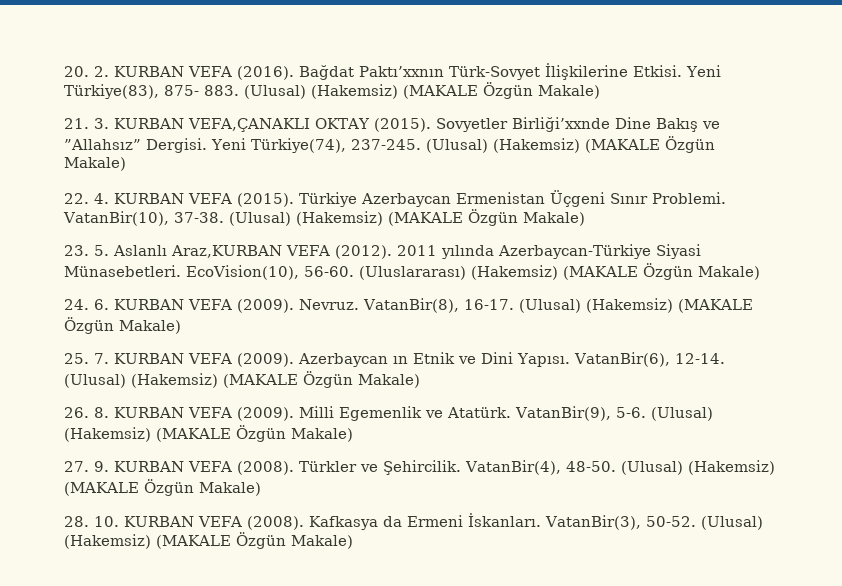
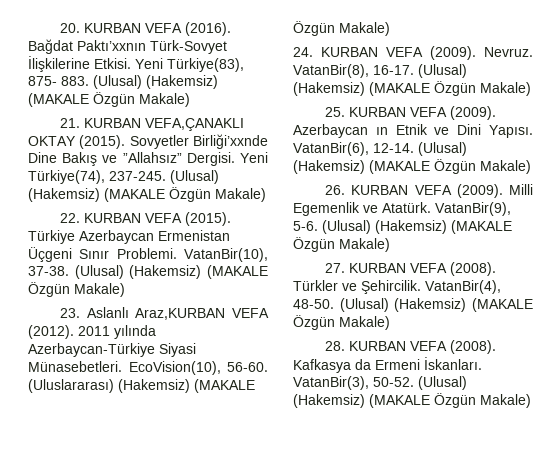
- 20. 2. KURBAN VEFA (2016).
+ 20. KURBAN VEFA (2016).
- 21. 3. KURBAN VEFA,ÇANAKLI OKTAY (2015).
+ 21. KURBAN VEFA,ÇANAKLI OKTAY (2015).
- 22. 4. KURBAN VEFA (2015).
+ 22. KURBAN VEFA (2015).
- 23. 5. Aslanlı Araz,KURBAN VEFA (2012).
+ 23. Aslanlı Araz,KURBAN VEFA (2012).
- 24. 6. KURBAN VEFA (2009).
+ 24. KURBAN VEFA (2009).
- 25. 7. KURBAN VEFA (2009).
+ 25. KURBAN VEFA (2009).
- 26. 8. KURBAN VEFA (2009).
+ 26. KURBAN VEFA (2009).
- 27. 9. KURBAN VEFA (2008).
+ 27. KURBAN VEFA (2008).
- 28. 10. KURBAN VEFA (2008).
+ 28. KURBAN VEFA (2008).

